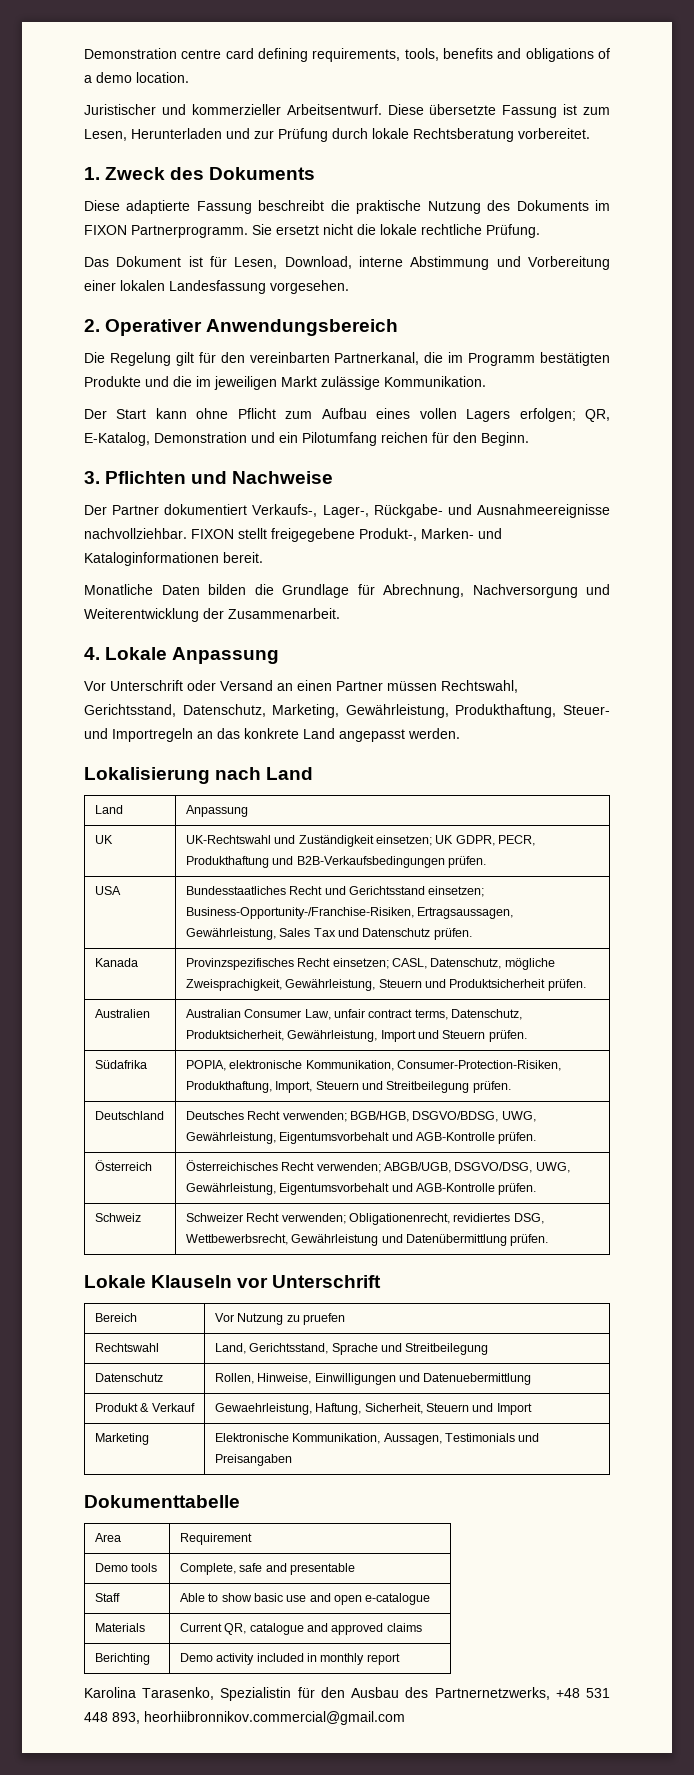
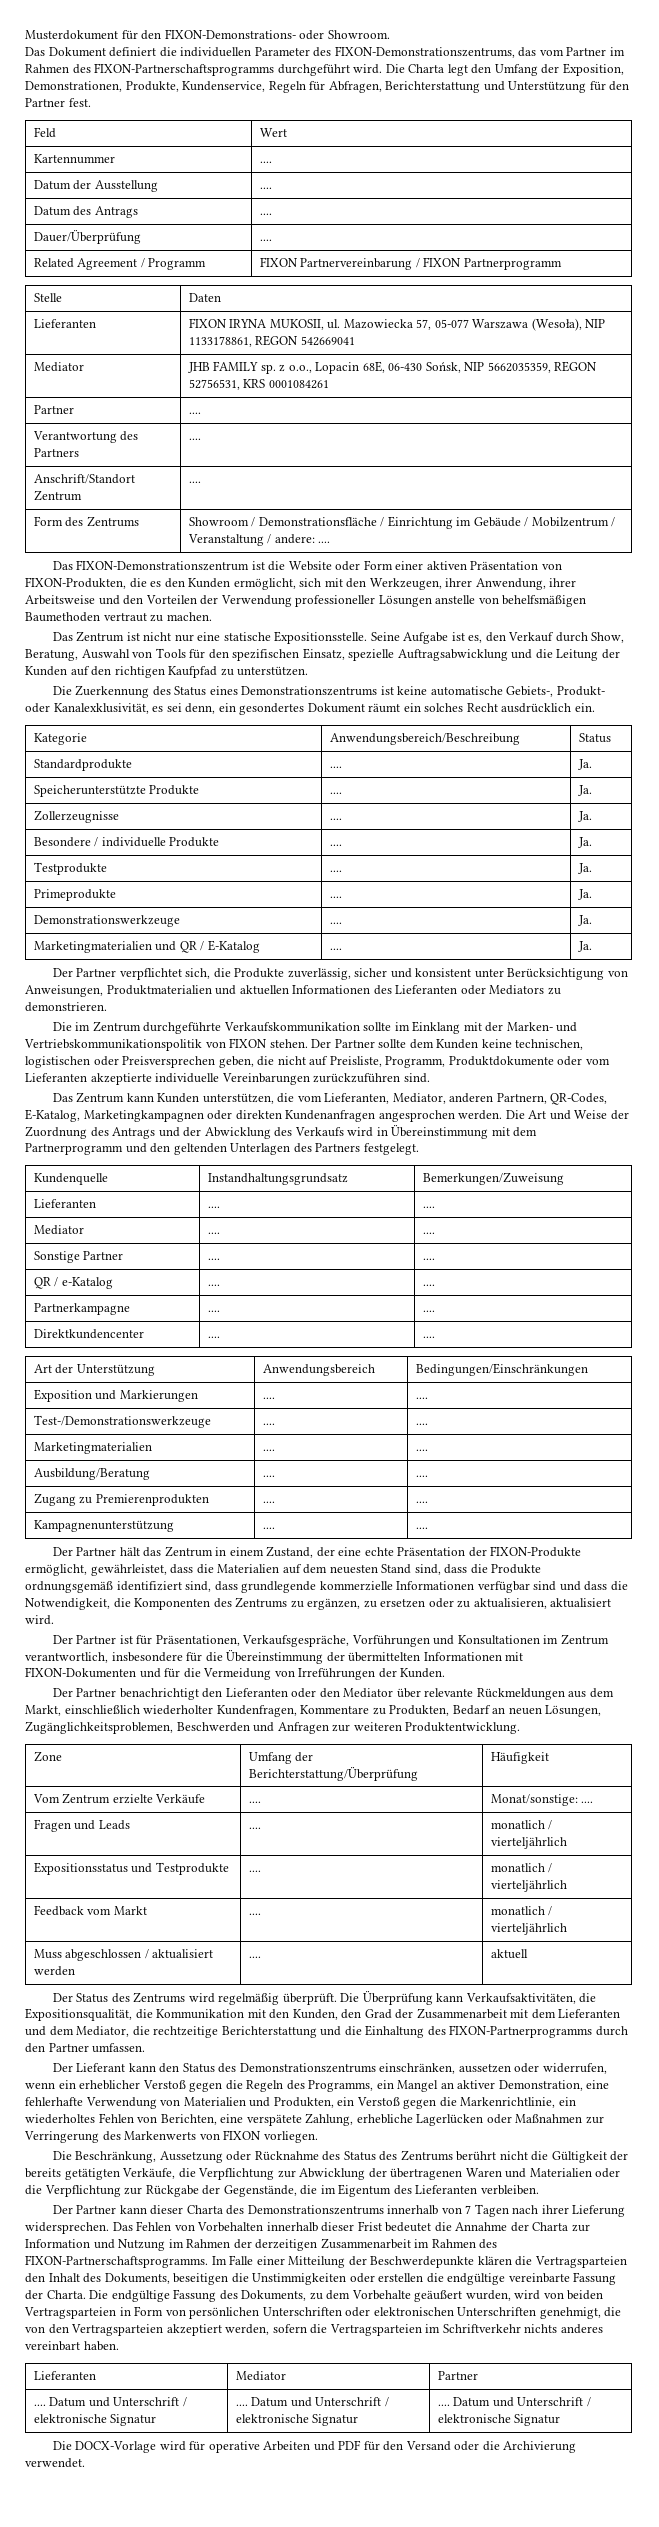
- Demonstration centre card defining requirements, tools, benefits and obligations of a demo location.
- Juristischer und kommerzieller Arbeitsentwurf. Diese übersetzte Fassung ist zum Lesen, Herunterladen und zur Prüfung durch lokale Rechtsberatung vorbereitet.
- 1. Zweck des Dokuments
- Diese adaptierte Fassung beschreibt die praktische Nutzung des Dokuments im FIXON Partnerprogramm. Sie ersetzt nicht die lokale rechtliche Prüfung.
- Das Dokument ist für Lesen, Download, interne Abstimmung und Vorbereitung einer lokalen Landesfassung vorgesehen.
- 2. Operativer Anwendungsbereich
- Die Regelung gilt für den vereinbarten Partnerkanal, die im Programm bestätigten Produkte und die im jeweiligen Markt zulässige Kommunikation.
- Der Start kann ohne Pflicht zum Aufbau eines vollen Lagers erfolgen; QR, E-Katalog, Demonstration und ein Pilotumfang reichen für den Beginn.
- 3. Pflichten und Nachweise
- Der Partner dokumentiert Verkaufs-, Lager-, Rückgabe- und Ausnahmeereignisse nachvollziehbar. FIXON stellt freigegebene Produkt-, Marken- und Kataloginformationen bereit.
- Monatliche Daten bilden die Grundlage für Abrechnung, Nachversorgung und Weiterentwicklung der Zusammenarbeit.
- 4. Lokale Anpassung
- Vor Unterschrift oder Versand an einen Partner müssen Rechtswahl, Gerichtsstand, Datenschutz, Marketing, Gewährleistung, Produkthaftung, Steuer- und Importregeln an das konkrete Land angepasst werden.
- Lokalisierung nach Land
- Land | Anpassung
- UK | UK-Rechtswahl und Zuständigkeit einsetzen; UK GDPR, PECR, Produkthaftung und B2B-Verkaufsbedingungen prüfen.
- USA | Bundesstaatliches Recht und Gerichtsstand einsetzen; Business-Opportunity-/Franchise-Risiken, Ertragsaussagen, Gewährleistung, Sales Tax und Datenschutz prüfen.
- Kanada | Provinzspezifisches Recht einsetzen; CASL, Datenschutz, mögliche Zweisprachigkeit, Gewährleistung, Steuern und Produktsicherheit prüfen.
- Australien | Australian Consumer Law, unfair contract terms, Datenschutz, Produktsicherheit, Gewährleistung, Import und Steuern prüfen.
- Südafrika | POPIA, elektronische Kommunikation, Consumer-Protection-Risiken, Produkthaftung, Import, Steuern und Streitbeilegung prüfen.
- Deutschland | Deutsches Recht verwenden; BGB/HGB, DSGVO/BDSG, UWG, Gewährleistung, Eigentumsvorbehalt und AGB-Kontrolle prüfen.
- Österreich | Österreichisches Recht verwenden; ABGB/UGB, DSGVO/DSG, UWG, Gewährleistung, Eigentumsvorbehalt und AGB-Kontrolle prüfen.
- Schweiz | Schweizer Recht verwenden; Obligationenrecht, revidiertes DSG, Wettbewerbsrecht, Gewährleistung und Datenübermittlung prüfen.
- Lokale Klauseln vor Unterschrift
- Bereich | Vor Nutzung zu pruefen
- Rechtswahl | Land, Gerichtsstand, Sprache und Streitbeilegung
- Datenschutz | Rollen, Hinweise, Einwilligungen und Datenuebermittlung
- Produkt & Verkauf | Gewaehrleistung, Haftung, Sicherheit, Steuern und Import
- Marketing | Elektronische Kommunikation, Aussagen, Testimonials und Preisangaben
- Dokumenttabelle
- Area | Requirement
- Demo tools | Complete, safe and presentable
- Staff | Able to show basic use and open e-catalogue
- Materials | Current QR, catalogue and approved claims
- Berichting | Demo activity included in monthly report
- Karolina Tarasenko, Spezialistin für den Ausbau des Partnernetzwerks, +48 531 448 893, heorhiibronnikov.commercial@gmail.com
+ Musterdokument für den FIXON-Demonstrations- oder Showroom.
+ Das Dokument definiert die individuellen Parameter des FIXON-Demonstrationszentrums, das vom Partner im Rahmen des FIXON-Partnerschaftsprogramms durchgeführt wird. Die Charta legt den Umfang der Exposition, Demonstrationen, Produkte, Kundenservice, Regeln für Abfragen, Berichterstattung und Unterstützung für den Partner fest.
+ Feld | Wert
+ Kartennummer | ....
+ Datum der Ausstellung | ....
+ Datum des Antrags | ....
+ Dauer/Überprüfung | ....
+ Related Agreement / Programm | FIXON Partnervereinbarung / FIXON Partnerprogramm
+ Stelle | Daten
+ Lieferanten | FIXON IRYNA MUKOSII, ul. Mazowiecka 57, 05-077 Warszawa (Wesoła), NIP 1133178861, REGON 542669041
+ Mediator | JHB FAMILY sp. z o.o., Lopacin 68E, 06-430 Sońsk, NIP 5662035359, REGON 52756531, KRS 0001084261
+ Partner | ....
+ Verantwortung des Partners | ....
+ Anschrift/Standort Zentrum | ....
+ Form des Zentrums | Showroom / Demonstrationsfläche / Einrichtung im Gebäude / Mobilzentrum / Veranstaltung / andere: ....
+ Das FIXON-Demonstrationszentrum ist die Website oder Form einer aktiven Präsentation von FIXON-Produkten, die es den Kunden ermöglicht, sich mit den Werkzeugen, ihrer Anwendung, ihrer Arbeitsweise und den Vorteilen der Verwendung professioneller Lösungen anstelle von behelfsmäßigen Baumethoden vertraut zu machen.
+ Das Zentrum ist nicht nur eine statische Expositionsstelle. Seine Aufgabe ist es, den Verkauf durch Show, Beratung, Auswahl von Tools für den spezifischen Einsatz, spezielle Auftragsabwicklung und die Leitung der Kunden auf den richtigen Kaufpfad zu unterstützen.
+ Die Zuerkennung des Status eines Demonstrationszentrums ist keine automatische Gebiets-, Produkt- oder Kanalexklusivität, es sei denn, ein gesondertes Dokument räumt ein solches Recht ausdrücklich ein.
+ Kategorie | Anwendungsbereich/Beschreibung | Status
+ Standardprodukte | .... | Ja.
+ Speicherunterstützte Produkte | .... | Ja.
+ Zollerzeugnisse | .... | Ja.
+ Besondere / individuelle Produkte | .... | Ja.
+ Testprodukte | .... | Ja.
+ Primeprodukte | .... | Ja.
+ Demonstrationswerkzeuge | .... | Ja.
+ Marketingmaterialien und QR / E-Katalog | .... | Ja.
+ Der Partner verpflichtet sich, die Produkte zuverlässig, sicher und konsistent unter Berücksichtigung von Anweisungen, Produktmaterialien und aktuellen Informationen des Lieferanten oder Mediators zu demonstrieren.
+ Die im Zentrum durchgeführte Verkaufskommunikation sollte im Einklang mit der Marken- und Vertriebskommunikationspolitik von FIXON stehen. Der Partner sollte dem Kunden keine technischen, logistischen oder Preisversprechen geben, die nicht auf Preisliste, Programm, Produktdokumente oder vom Lieferanten akzeptierte individuelle Vereinbarungen zurückzuführen sind.
+ Das Zentrum kann Kunden unterstützen, die vom Lieferanten, Mediator, anderen Partnern, QR-Codes, E-Katalog, Marketingkampagnen oder direkten Kundenanfragen angesprochen werden. Die Art und Weise der Zuordnung des Antrags und der Abwicklung des Verkaufs wird in Übereinstimmung mit dem Partnerprogramm und den geltenden Unterlagen des Partners festgelegt.
+ Kundenquelle | Instandhaltungsgrundsatz | Bemerkungen/Zuweisung
+ Lieferanten | .... | ....
+ Mediator | .... | ....
+ Sonstige Partner | .... | ....
+ QR / e-Katalog | .... | ....
+ Partnerkampagne | .... | ....
+ Direktkundencenter | .... | ....
+ Art der Unterstützung | Anwendungsbereich | Bedingungen/Einschränkungen
+ Exposition und Markierungen | .... | ....
+ Test-/Demonstrationswerkzeuge | .... | ....
+ Marketingmaterialien | .... | ....
+ Ausbildung/Beratung | .... | ....
+ Zugang zu Premierenprodukten | .... | ....
+ Kampagnenunterstützung | .... | ....
+ Der Partner hält das Zentrum in einem Zustand, der eine echte Präsentation der FIXON-Produkte ermöglicht, gewährleistet, dass die Materialien auf dem neuesten Stand sind, dass die Produkte ordnungsgemäß identifiziert sind, dass grundlegende kommerzielle Informationen verfügbar sind und dass die Notwendigkeit, die Komponenten des Zentrums zu ergänzen, zu ersetzen oder zu aktualisieren, aktualisiert wird.
+ Der Partner ist für Präsentationen, Verkaufsgespräche, Vorführungen und Konsultationen im Zentrum verantwortlich, insbesondere für die Übereinstimmung der übermittelten Informationen mit FIXON-Dokumenten und für die Vermeidung von Irreführungen der Kunden.
+ Der Partner benachrichtigt den Lieferanten oder den Mediator über relevante Rückmeldungen aus dem Markt, einschließlich wiederholter Kundenfragen, Kommentare zu Produkten, Bedarf an neuen Lösungen, Zugänglichkeitsproblemen, Beschwerden und Anfragen zur weiteren Produktentwicklung.
+ Zone | Umfang der Berichterstattung/Überprüfung | Häufigkeit
+ Vom Zentrum erzielte Verkäufe | .... | Monat/sonstige: ....
+ Fragen und Leads | .... | monatlich / vierteljährlich
+ Expositionsstatus und Testprodukte | .... | monatlich / vierteljährlich
+ Feedback vom Markt | .... | monatlich / vierteljährlich
+ Muss abgeschlossen / aktualisiert werden | .... | aktuell
+ Der Status des Zentrums wird regelmäßig überprüft. Die Überprüfung kann Verkaufsaktivitäten, die Expositionsqualität, die Kommunikation mit den Kunden, den Grad der Zusammenarbeit mit dem Lieferanten und dem Mediator, die rechtzeitige Berichterstattung und die Einhaltung des FIXON-Partnerprogramms durch den Partner umfassen.
+ Der Lieferant kann den Status des Demonstrationszentrums einschränken, aussetzen oder widerrufen, wenn ein erheblicher Verstoß gegen die Regeln des Programms, ein Mangel an aktiver Demonstration, eine fehlerhafte Verwendung von Materialien und Produkten, ein Verstoß gegen die Markenrichtlinie, ein wiederholtes Fehlen von Berichten, eine verspätete Zahlung, erhebliche Lagerlücken oder Maßnahmen zur Verringerung des Markenwerts von FIXON vorliegen.
+ Die Beschränkung, Aussetzung oder Rücknahme des Status des Zentrums berührt nicht die Gültigkeit der bereits getätigten Verkäufe, die Verpflichtung zur Abwicklung der übertragenen Waren und Materialien oder die Verpflichtung zur Rückgabe der Gegenstände, die im Eigentum des Lieferanten verbleiben.
+ Der Partner kann dieser Charta des Demonstrationszentrums innerhalb von 7 Tagen nach ihrer Lieferung widersprechen. Das Fehlen von Vorbehalten innerhalb dieser Frist bedeutet die Annahme der Charta zur Information und Nutzung im Rahmen der derzeitigen Zusammenarbeit im Rahmen des FIXON-Partnerschaftsprogramms. Im Falle einer Mitteilung der Beschwerdepunkte klären die Vertragsparteien den Inhalt des Dokuments, beseitigen die Unstimmigkeiten oder erstellen die endgültige vereinbarte Fassung der Charta. Die endgültige Fassung des Dokuments, zu dem Vorbehalte geäußert wurden, wird von beiden Vertragsparteien in Form von persönlichen Unterschriften oder elektronischen Unterschriften genehmigt, die von den Vertragsparteien akzeptiert werden, sofern die Vertragsparteien im Schriftverkehr nichts anderes vereinbart haben.
+ Lieferanten | Mediator | Partner
+ .... Datum und Unterschrift / elektronische Signatur | .... Datum und Unterschrift / elektronische Signatur | .... Datum und Unterschrift / elektronische Signatur
+ Die DOCX-Vorlage wird für operative Arbeiten und PDF für den Versand oder die Archivierung verwendet.

